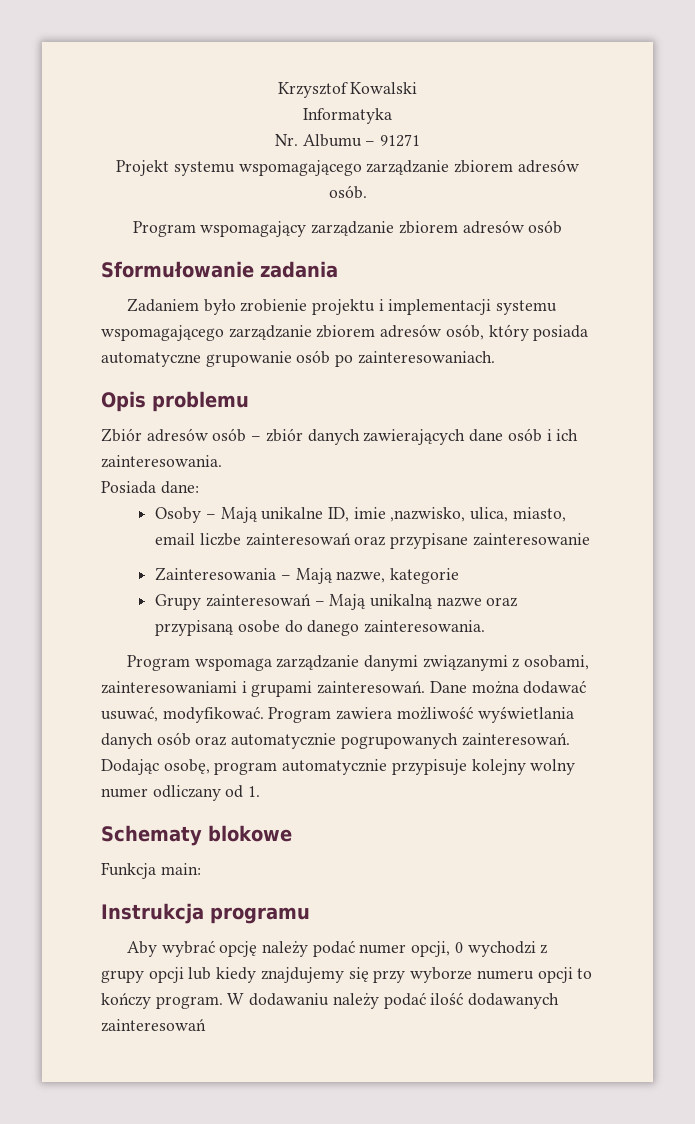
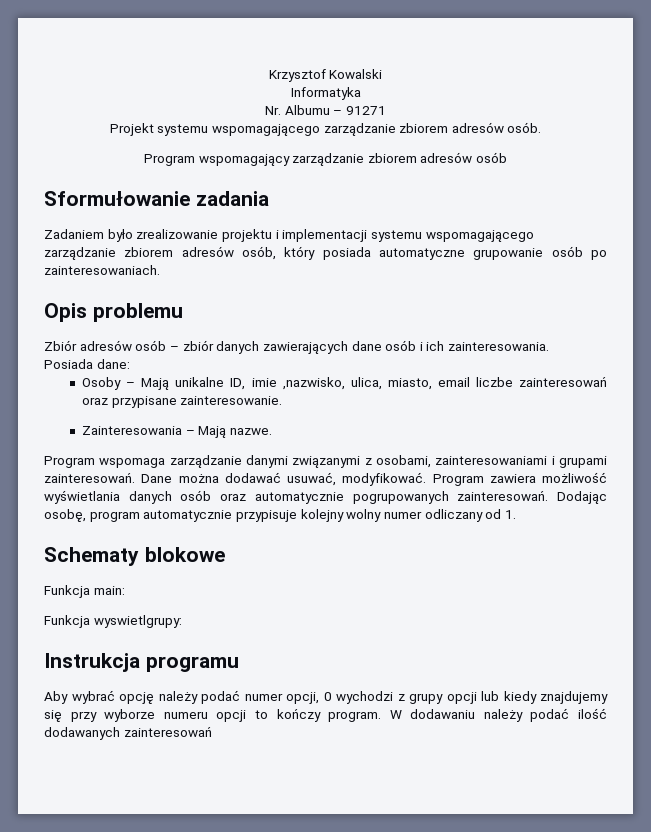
- Zadaniem było zrobienie projektu i implementacji systemu wspomagającego zarządzanie zbiorem adresów osób, który posiada automatyczne grupowanie osób po zainteresowaniach.
+ Zadaniem było zrealizowanie projektu i implementacji systemu wspomagającego zarządzanie zbiorem adresów osób, który posiada automatyczne grupowanie osób po zainteresowaniach.
- Osoby – Mają unikalne ID, imie ,nazwisko, ulica, miasto, email liczbe zainteresowań oraz przypisane zainteresowanie
+ Osoby – Mają unikalne ID, imie ,nazwisko, ulica, miasto, email liczbe zainteresowań oraz przypisane zainteresowanie.
- Zainteresowania – Mają nazwe, kategorie
- Grupy zainteresowań – Mają unikalną nazwe oraz przypisaną osobe do danego zainteresowania.
+ Zainteresowania – Mają nazwe.
+ Funkcja wyswietlgrupy:

